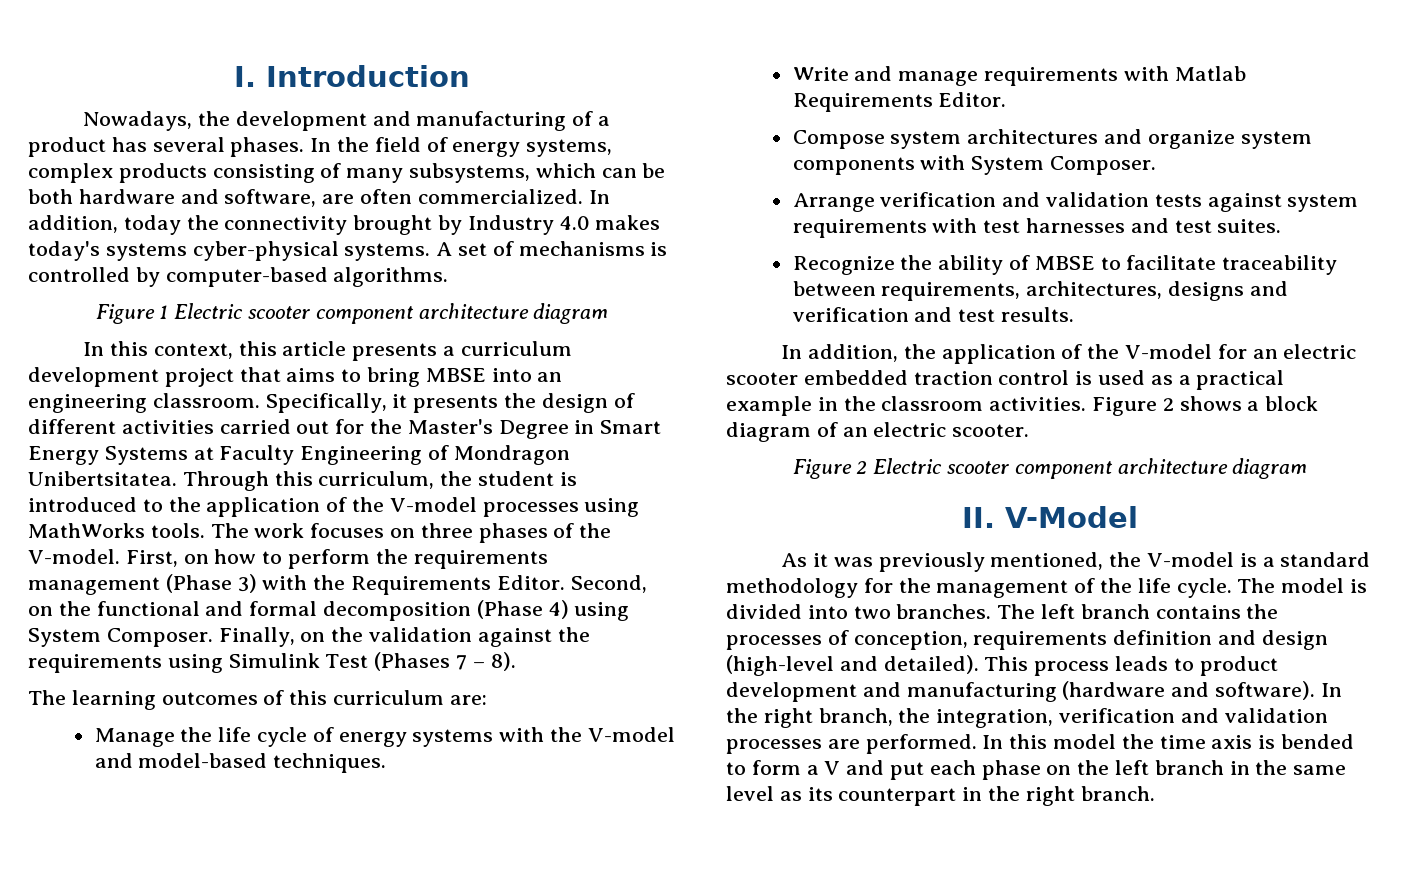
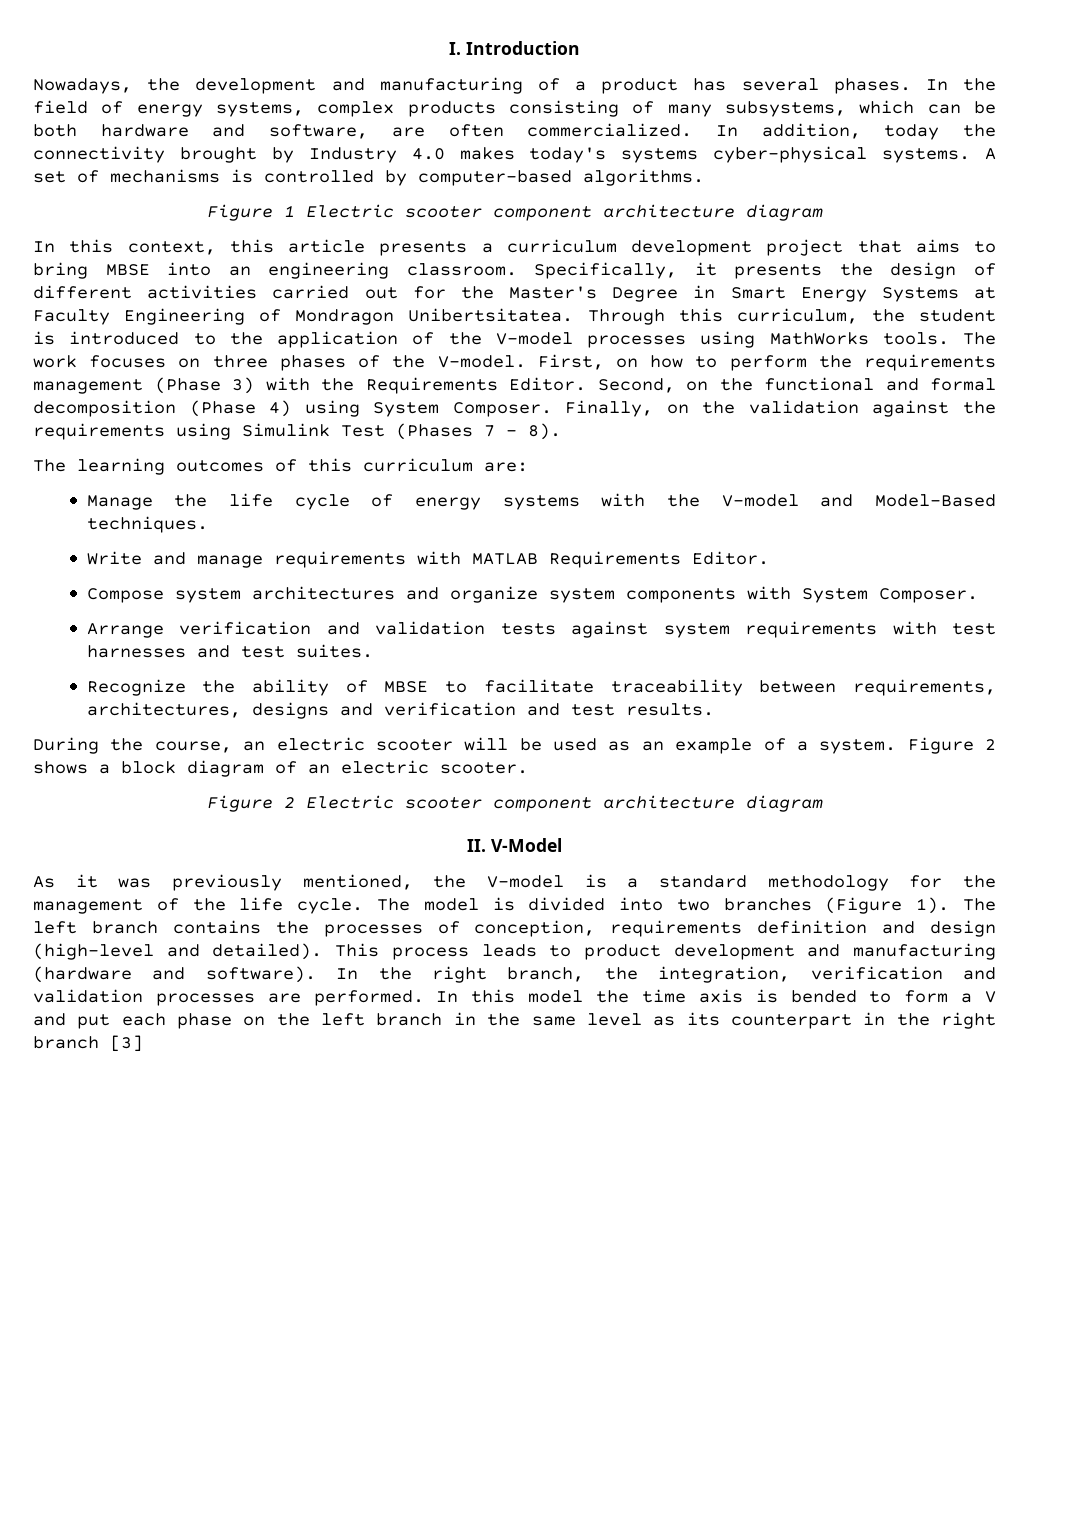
- Manage the life cycle of energy systems with the V-model and model-based techniques.
+ Manage the life cycle of energy systems with the V-model and Model-Based techniques.
- Write and manage requirements with Matlab Requirements Editor.
+ Write and manage requirements with MATLAB Requirements Editor.
- In addition, the application of the V-model for an electric scooter embedded traction control is used as a practical example in the classroom activities.
+ During the course, an electric scooter will be used as an example of a system.
- The model is divided into two branches.
+ The model is divided into two branches (Figure 1).
- In this model the time axis is bended to form a V and put each phase on the left branch in the same level as its counterpart in the right branch.
+ In this model the time axis is bended to form a V and put each phase on the left branch in the same level as its counterpart in the right branch [3]

